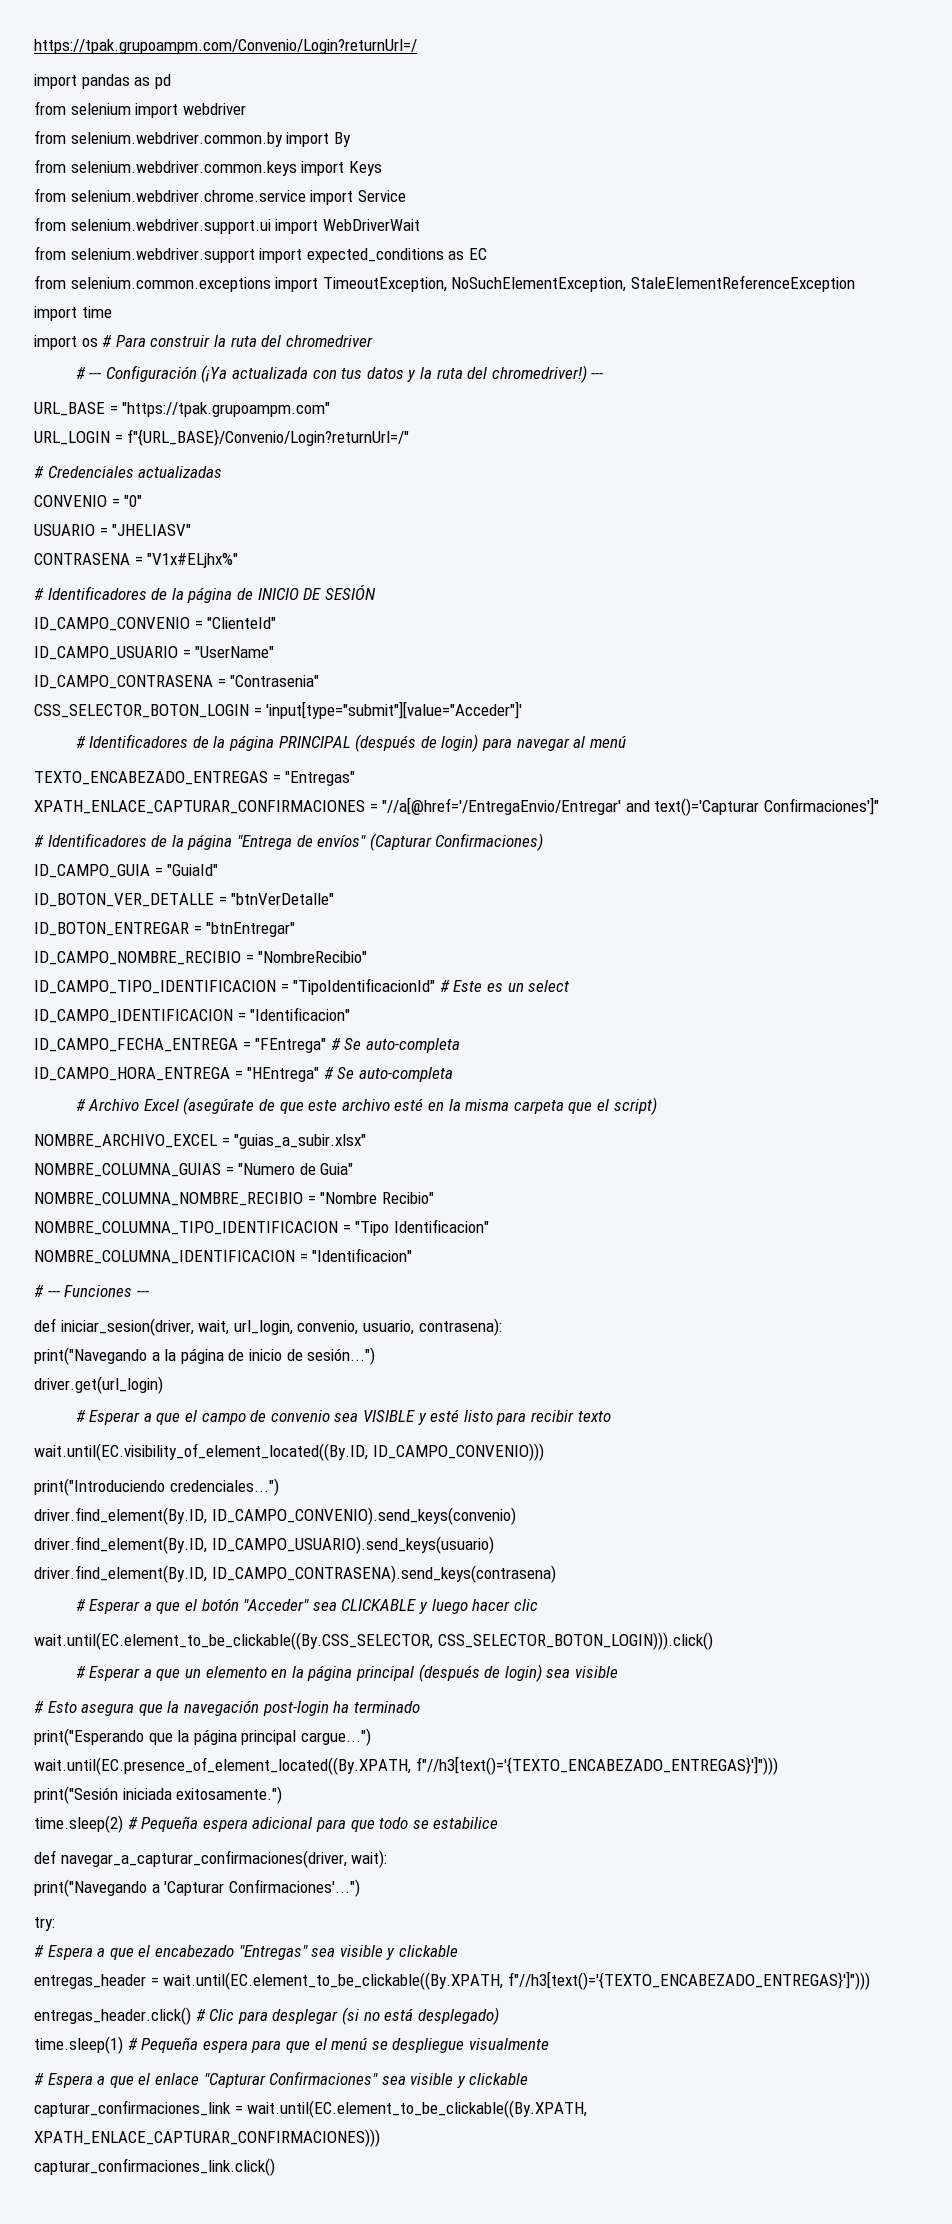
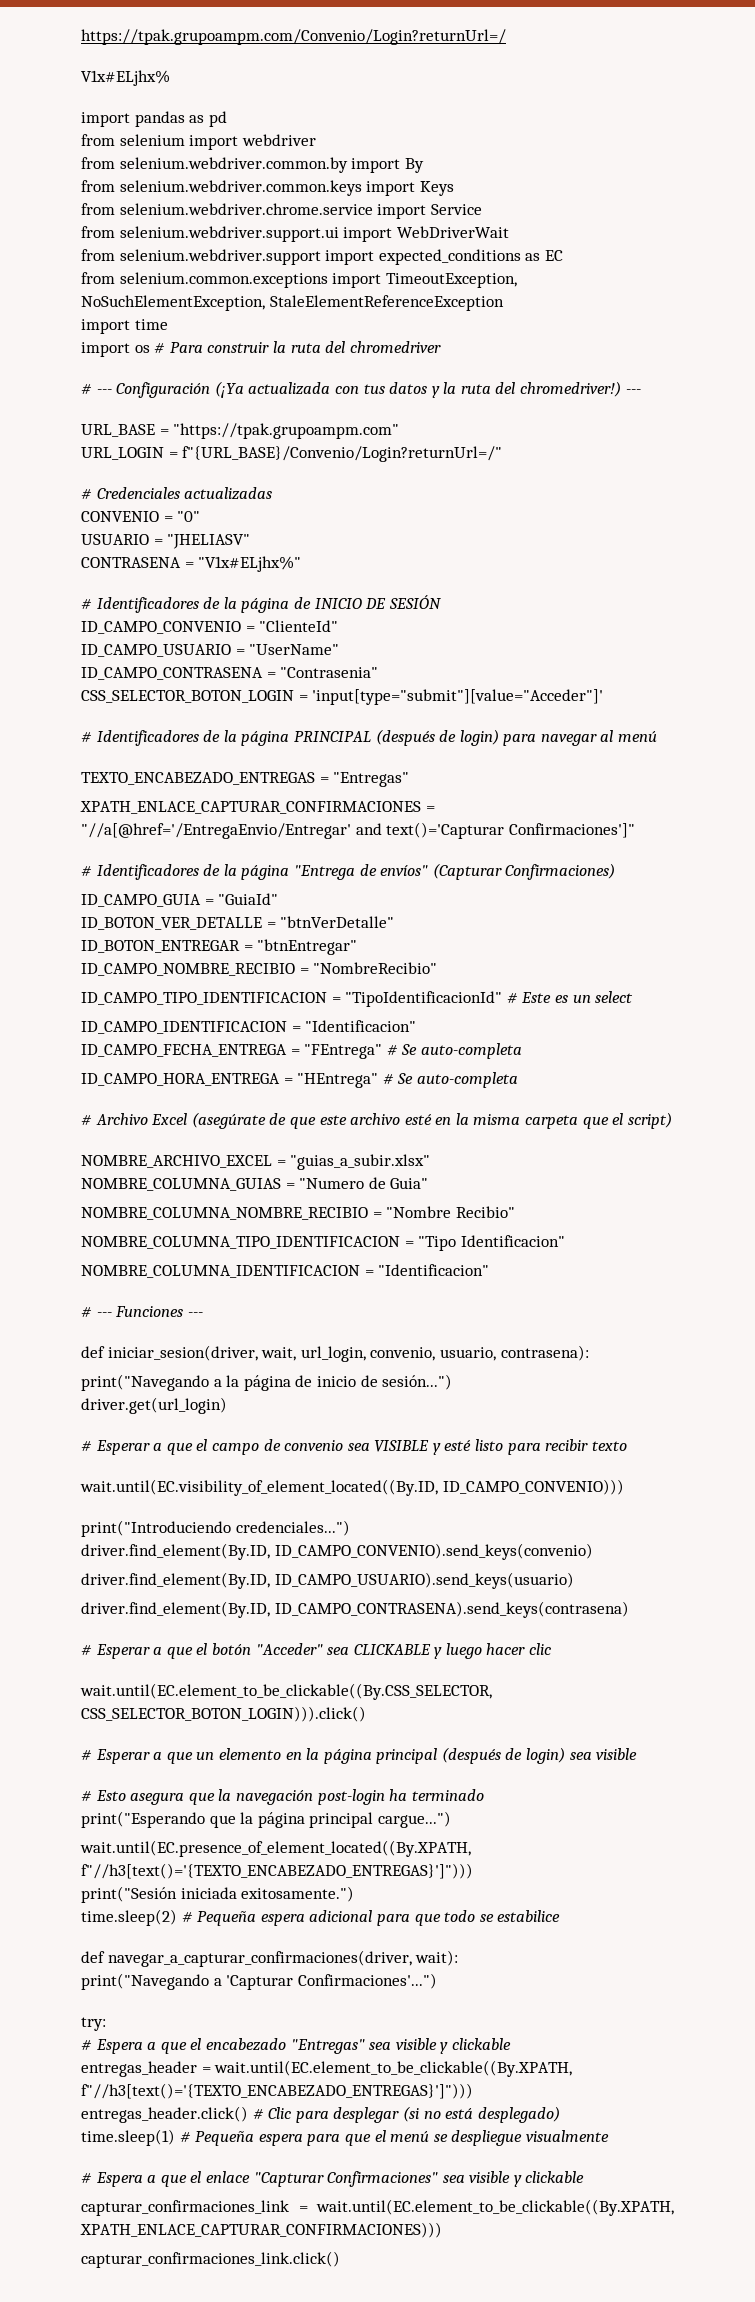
+ V1x#ELjhx%

